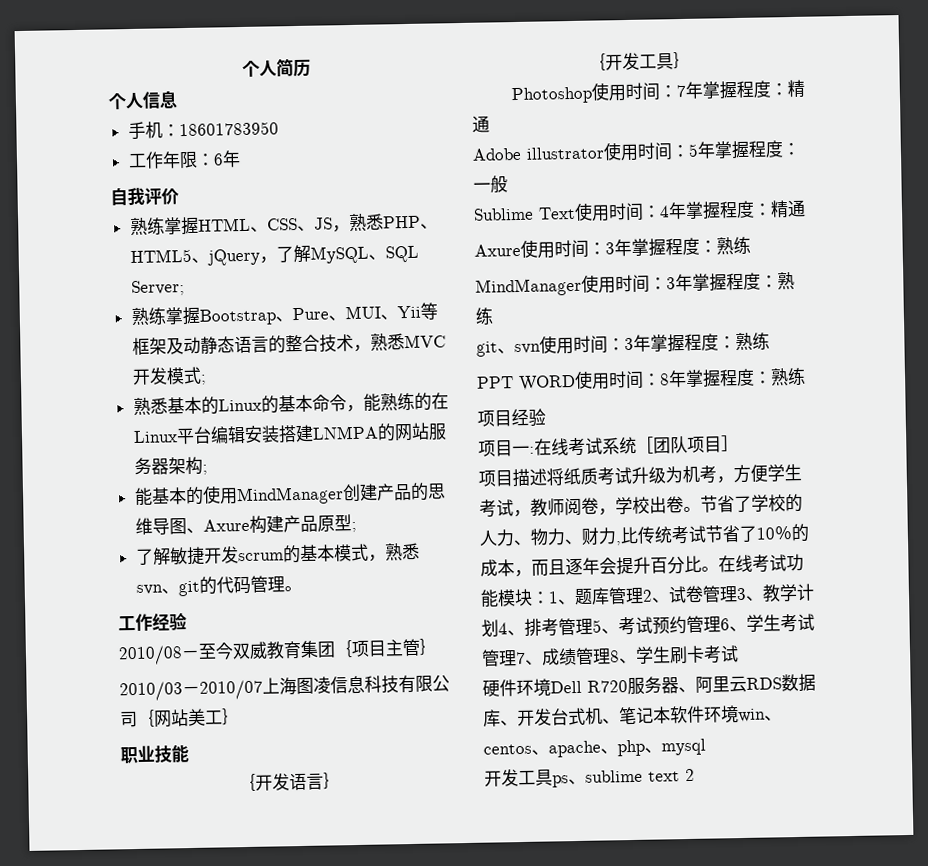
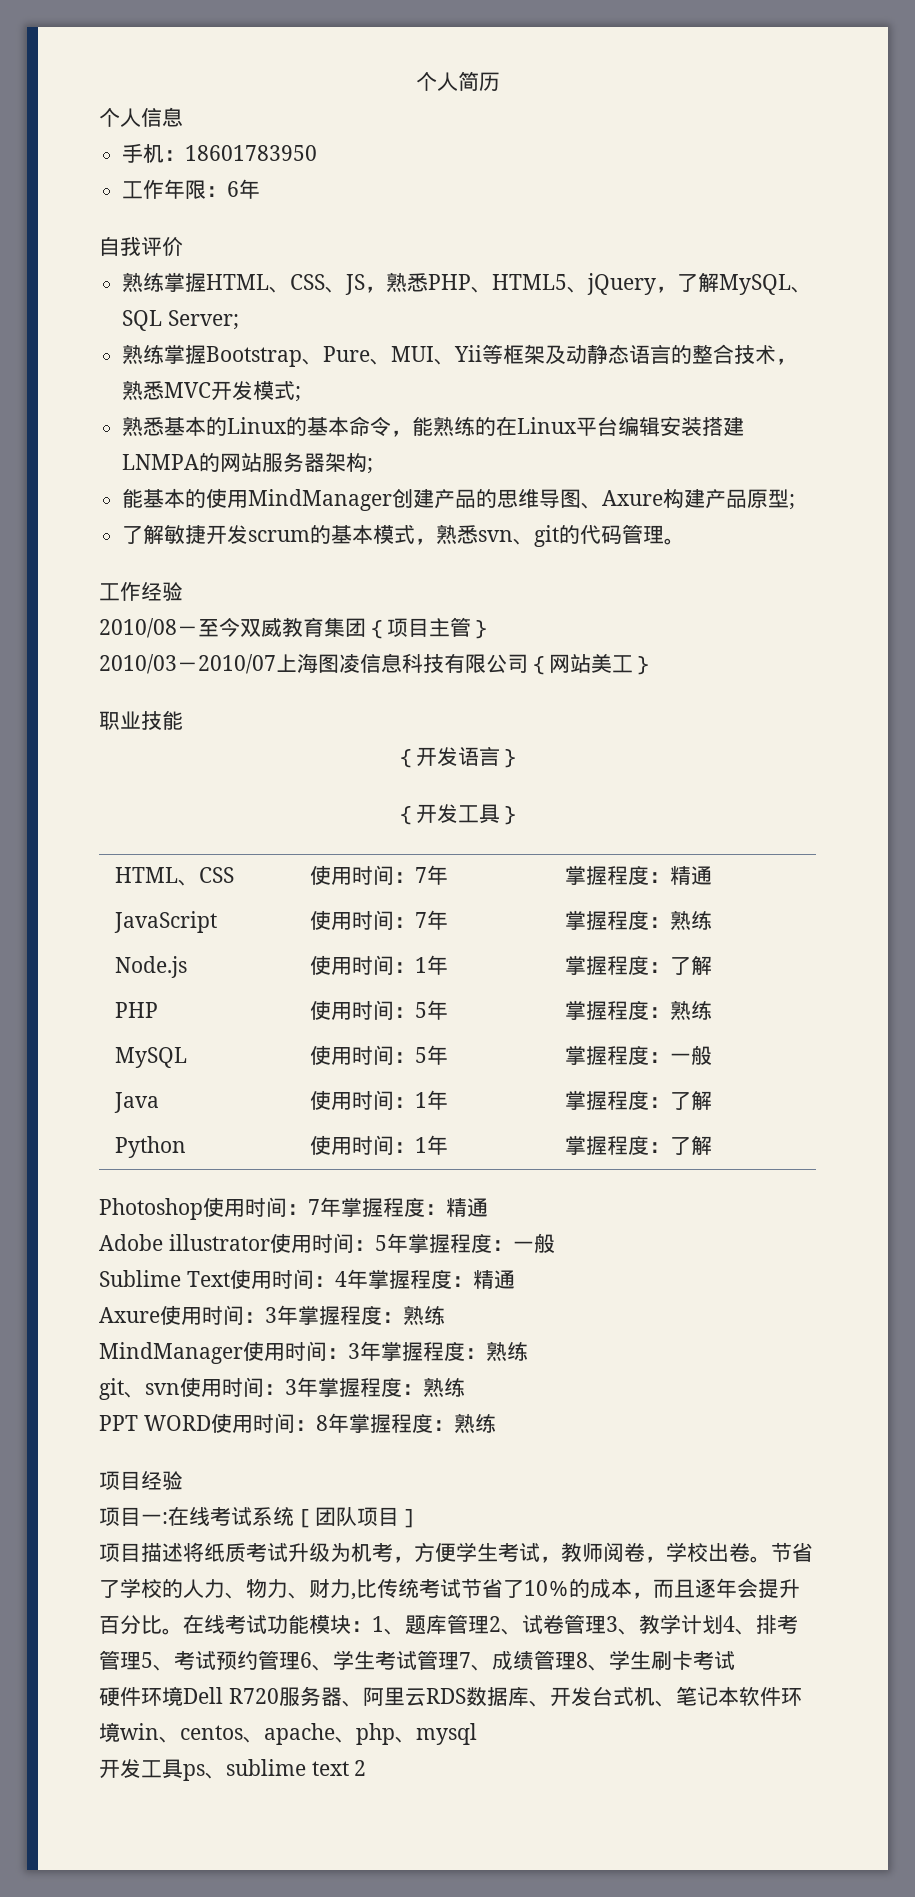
+ HTML、CSS | 使用时间：7年 | 掌握程度：精通
+ JavaScript | 使用时间：7年 | 掌握程度：熟练
+ Node.js | 使用时间：1年 | 掌握程度：了解
+ PHP | 使用时间：5年 | 掌握程度：熟练
+ MySQL | 使用时间：5年 | 掌握程度：一般
+ Java | 使用时间：1年 | 掌握程度：了解
+ Python | 使用时间：1年 | 掌握程度：了解

